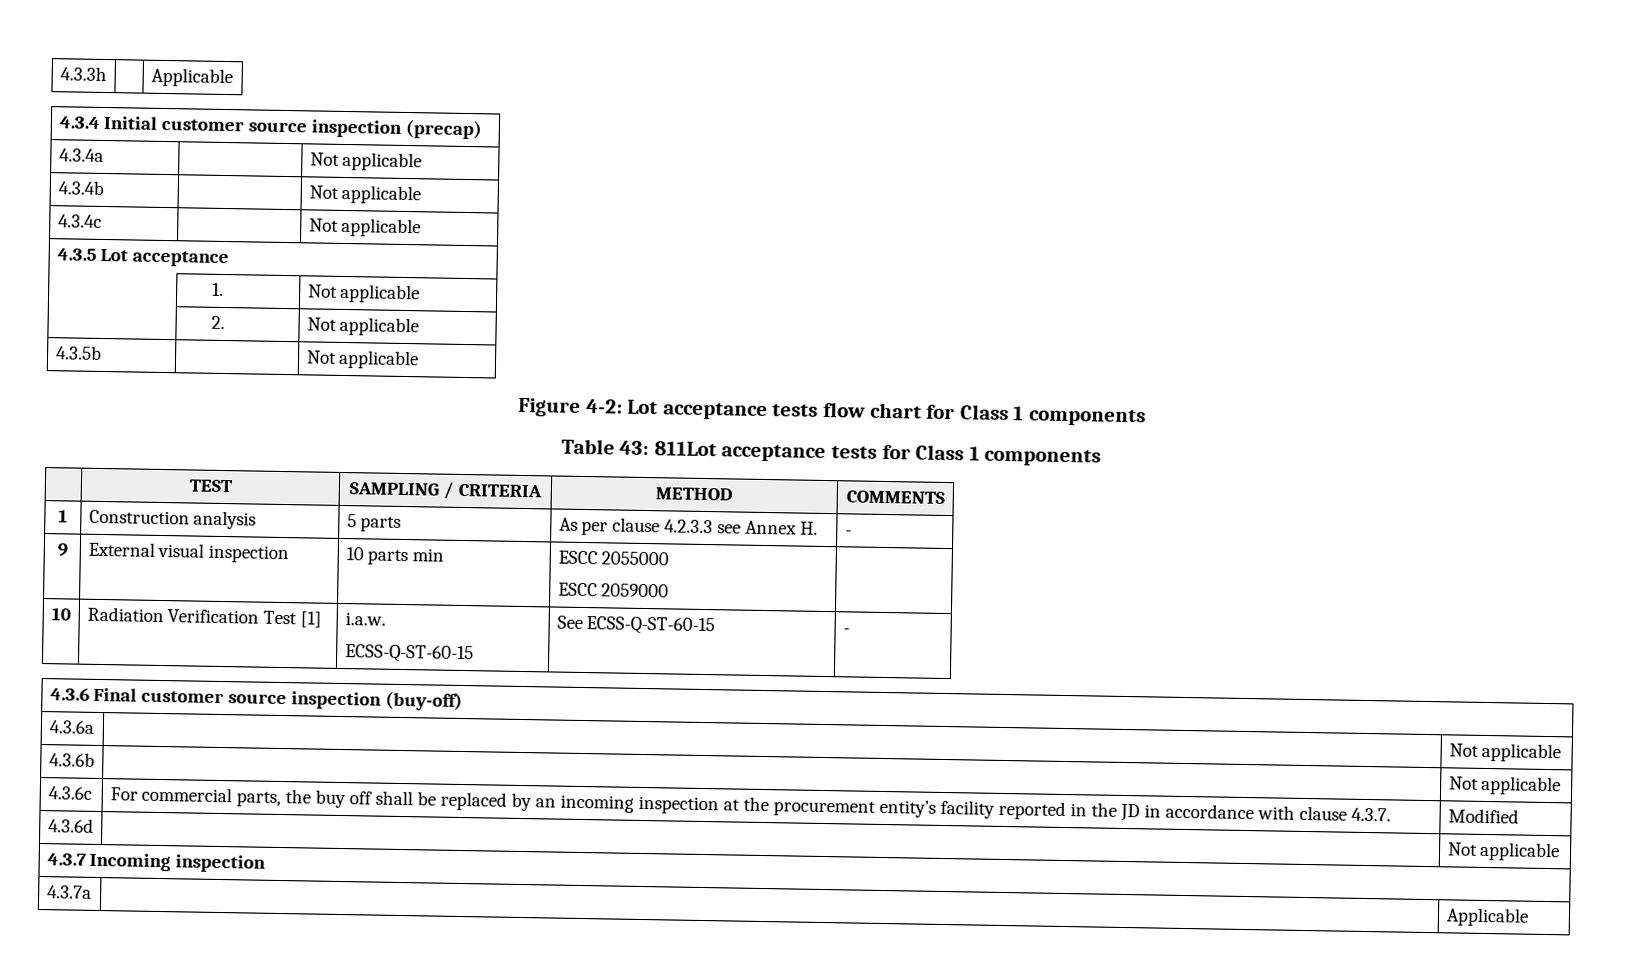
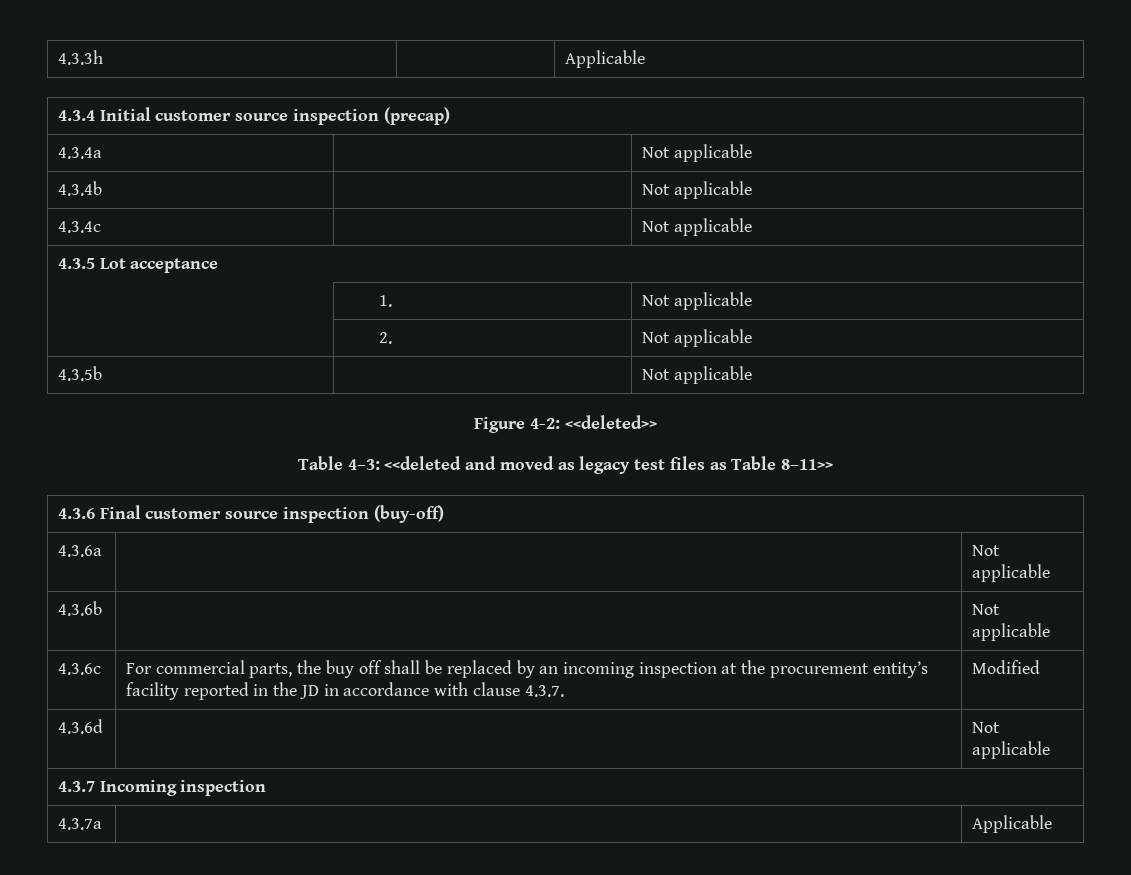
- Figure 4-2: Lot acceptance tests flow chart for Class 1 components
- Table 43: 811Lot acceptance tests for Class 1 components
- | TEST | SAMPLING / CRITERIA | METHOD | COMMENTS
- 1 | Construction analysis | 5 parts | As per clause 4.2.3.3 see Annex H. | -
- 9 | External visual inspection | 10 parts min | ESCC 2055000
- ESCC 2059000 |
- 10 | Radiation Verification Test [1] | i.a.w.
- ECSS-Q-ST-60-15 | See ECSS-Q-ST-60-15 | -
+ Figure 4-2: <<deleted>>
+ Table 4–3: <<deleted and moved as legacy test files as Table 8–11>>

